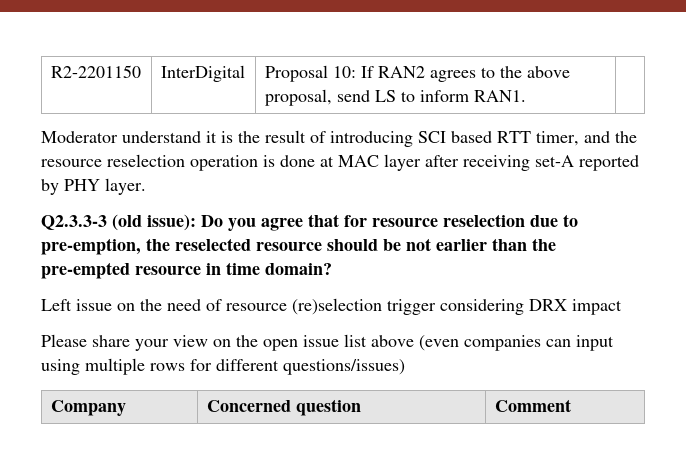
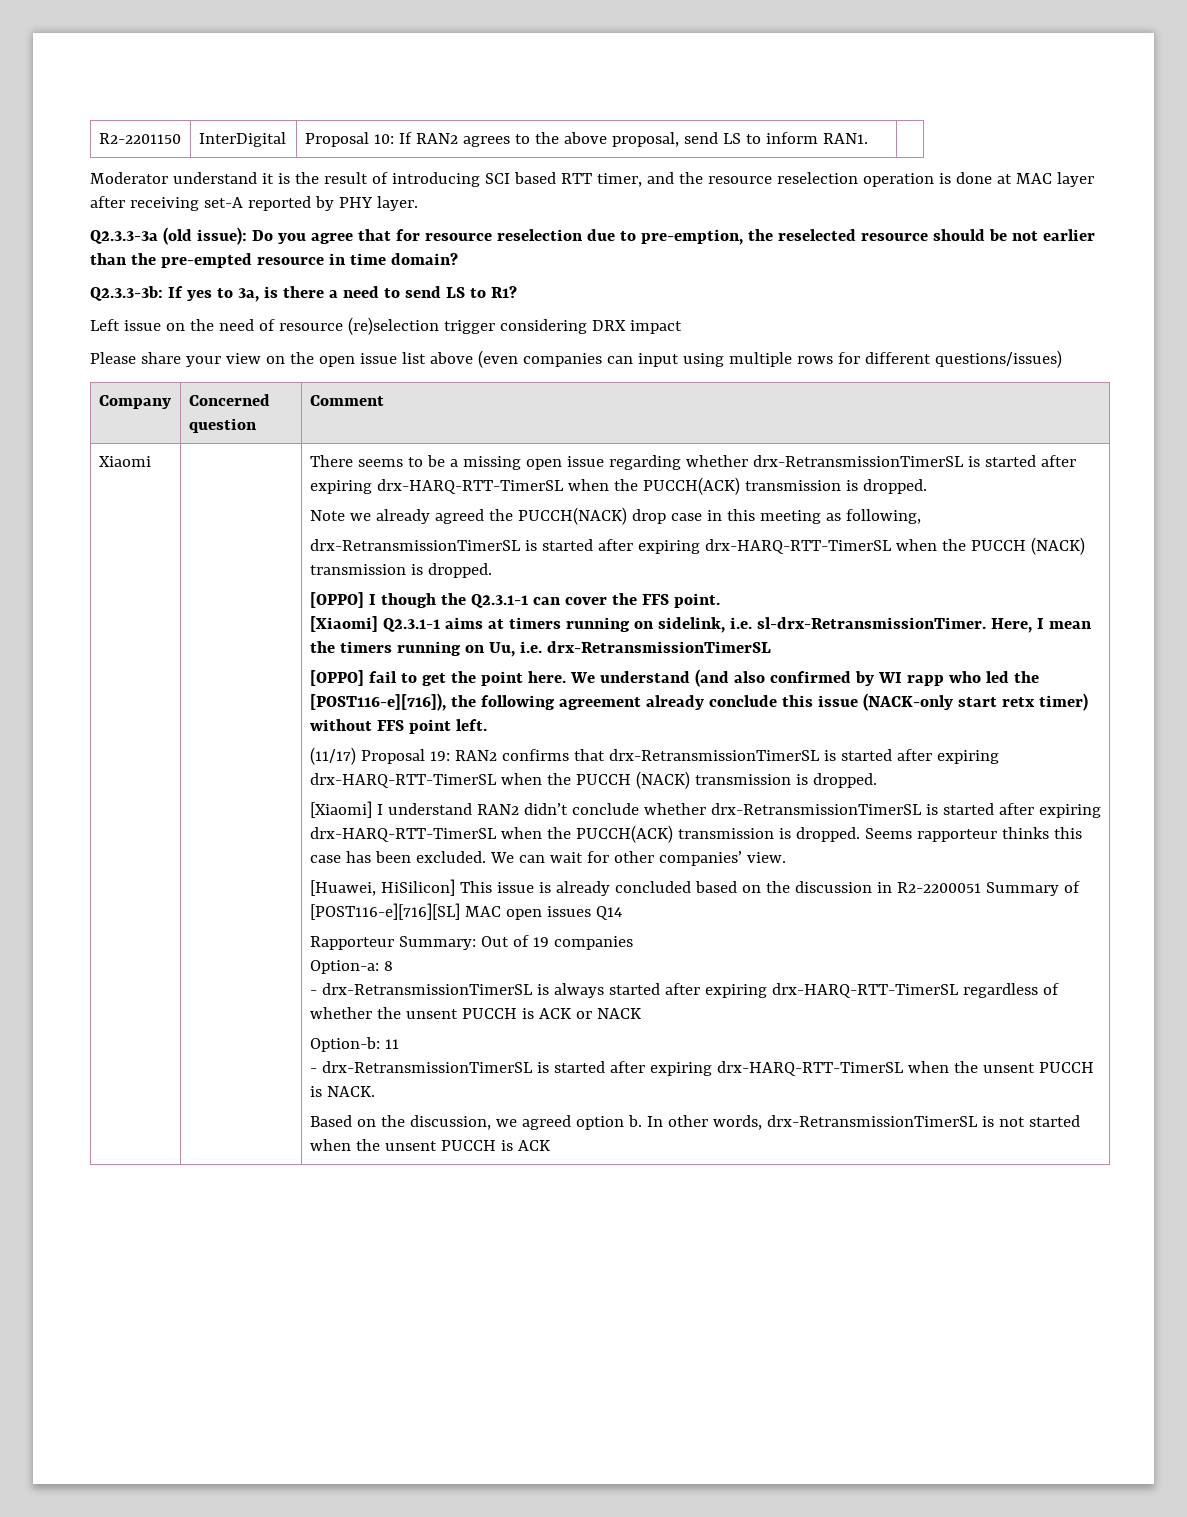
- Q2.3.3-3 (old issue): Do you agree that for resource reselection due to pre-emption, the reselected resource should be not earlier than the pre-empted resource in time domain?
+ Q2.3.3-3a (old issue): Do you agree that for resource reselection due to pre-emption, the reselected resource should be not earlier than the pre-empted resource in time domain?
+ Q2.3.3-3b: If yes to 3a, is there a need to send LS to R1?
+ Xiaomi | | There seems to be a missing open issue regarding whether drx-RetransmissionTimerSL is started after expiring drx-HARQ-RTT-TimerSL when the PUCCH(ACK) transmission is dropped.
+ Note we already agreed the PUCCH(NACK) drop case in this meeting as following,
+ drx-RetransmissionTimerSL is started after expiring drx-HARQ-RTT-TimerSL when the PUCCH (NACK) transmission is dropped.
+ [OPPO] I though the Q2.3.1-1 can cover the FFS point.
+ [Xiaomi] Q2.3.1-1 aims at timers running on sidelink, i.e. sl-drx-RetransmissionTimer. Here, I mean the timers running on Uu, i.e. drx-RetransmissionTimerSL
+ [OPPO] fail to get the point here. We understand (and also confirmed by WI rapp who led the [POST116-e][716]), the following agreement already conclude this issue (NACK-only start retx timer) without FFS point left.
+ (11/17) Proposal 19: RAN2 confirms that drx-RetransmissionTimerSL is started after expiring drx-HARQ-RTT-TimerSL when the PUCCH (NACK) transmission is dropped.
+ [Xiaomi] I understand RAN2 didn’t conclude whether drx-RetransmissionTimerSL is started after expiring drx-HARQ-RTT-TimerSL when the PUCCH(ACK) transmission is dropped. Seems rapporteur thinks this case has been excluded. We can wait for other companies’ view.
+ [Huawei, HiSilicon] This issue is already concluded based on the discussion in R2-2200051 Summary of [POST116-e][716][SL] MAC open issues Q14
+ Rapporteur Summary: Out of 19 companies
+ Option-a: 8
+ - drx-RetransmissionTimerSL is always started after expiring drx-HARQ-RTT-TimerSL regardless of whether the unsent PUCCH is ACK or NACK
+ Option-b: 11
+ - drx-RetransmissionTimerSL is started after expiring drx-HARQ-RTT-TimerSL when the unsent PUCCH is NACK.
+ Based on the discussion, we agreed option b. In other words, drx-RetransmissionTimerSL is not started when the unsent PUCCH is ACK

